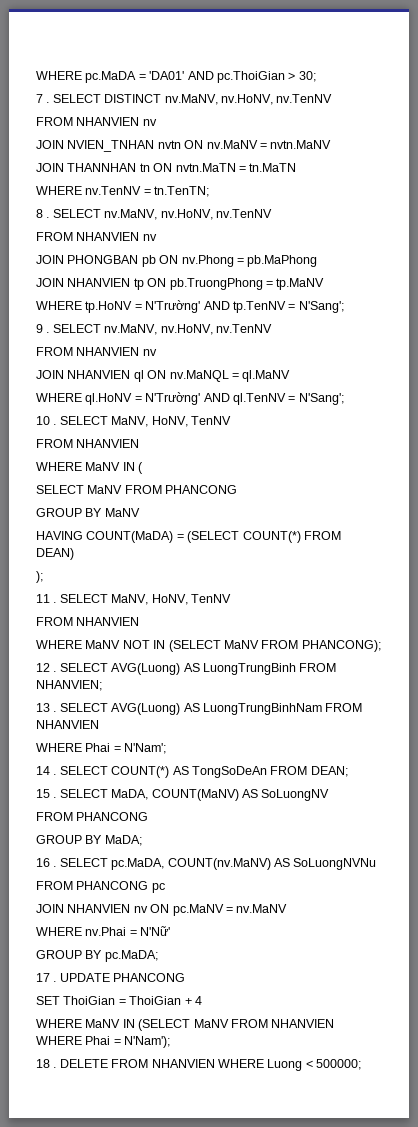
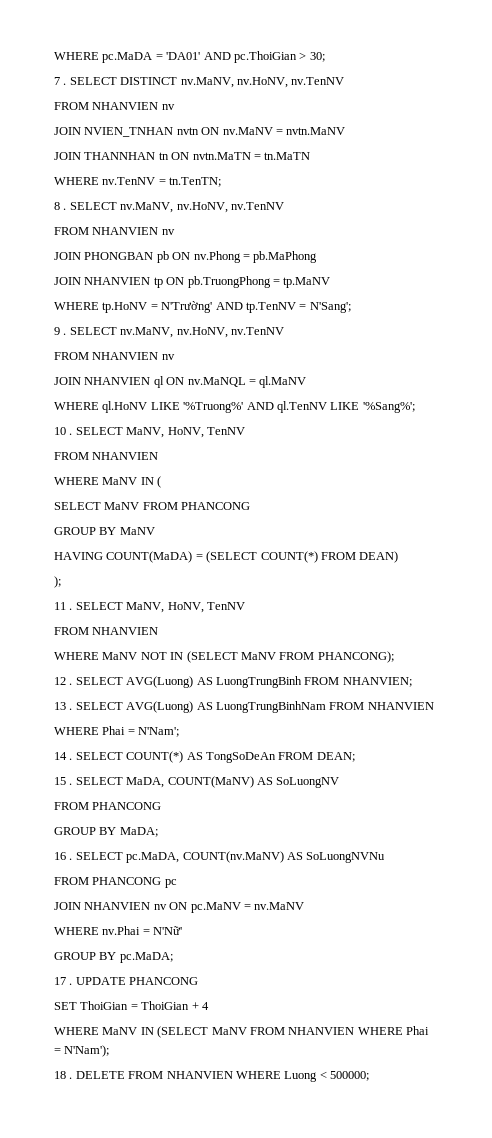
- WHERE ql.HoNV = N'Trường' AND ql.TenNV = N'Sang';
+ WHERE ql.HoNV LIKE '%Truong%' AND ql.TenNV LIKE '%Sang%';

